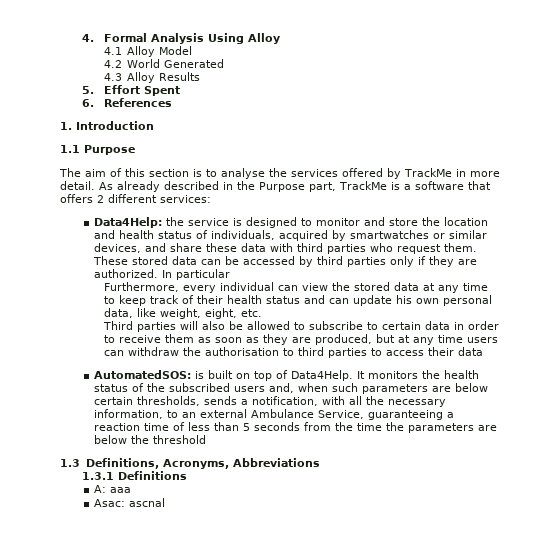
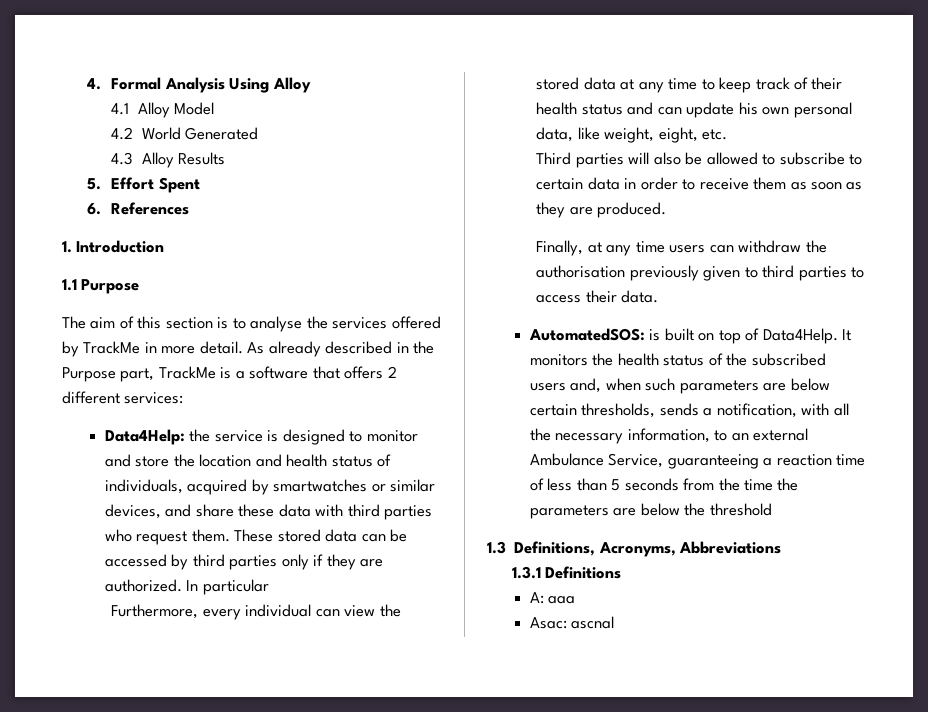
- Third parties will also be allowed to subscribe to certain data in order to receive them as soon as they are produced, but at any time users can withdraw the authorisation to third parties to access their data
+ Third parties will also be allowed to subscribe to certain data in order to receive them as soon as they are produced.
+ Finally, at any time users can withdraw the authorisation previously given to third parties to access their data.

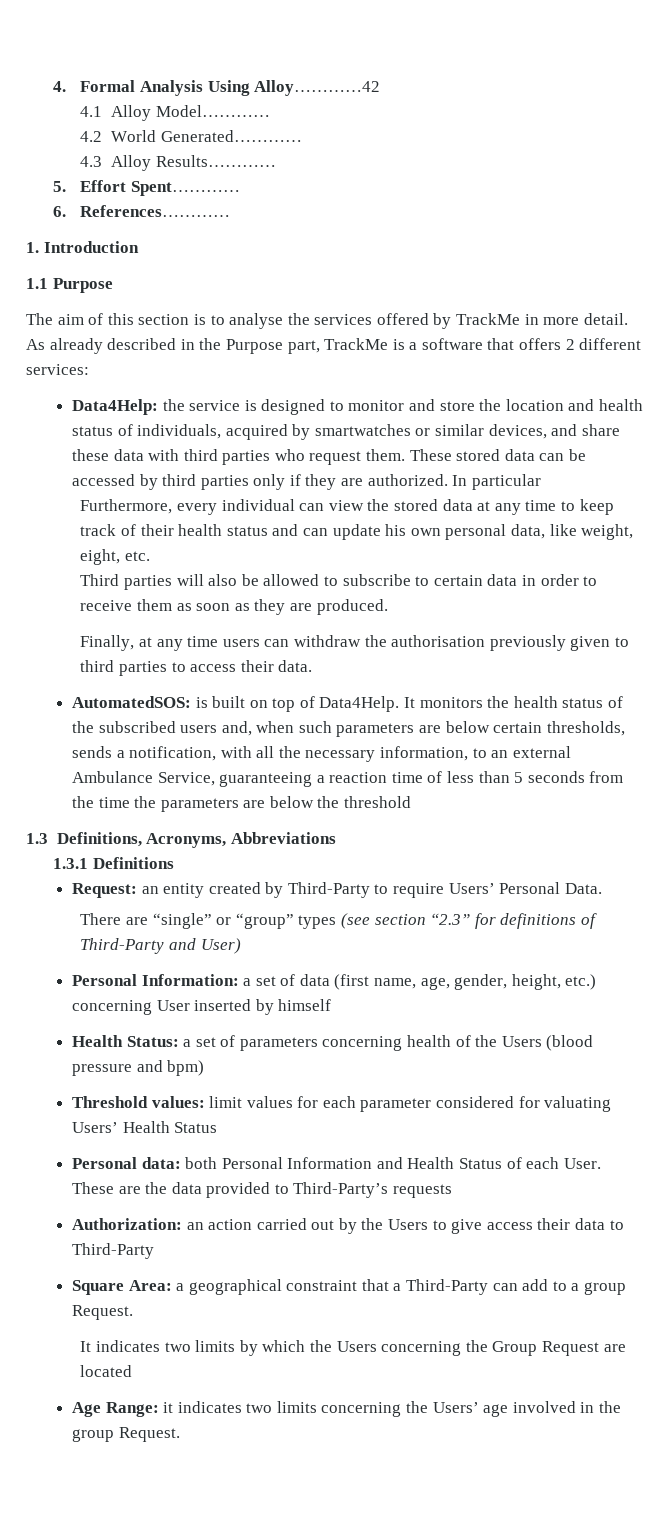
- 4. Formal Analysis Using Alloy
+ 4. Formal Analysis Using Alloy…………42
- 4.1 Alloy Model
+ 4.1 Alloy Model…………
- 4.2 World Generated
+ 4.2 World Generated…………
- 4.3 Alloy Results
+ 4.3 Alloy Results…………
- 5. Effort Spent
+ 5. Effort Spent…………
- 6. References
+ 6. References…………
- A: aaa
- Asac: ascnal
+ Request: an entity created by Third-Party to require Users’ Personal Data.
+ There are “single” or “group” types (see section “2.3” for definitions of Third-Party and User)
+ Personal Information: a set of data (first name, age, gender, height, etc.) concerning User inserted by himself
+ Health Status: a set of parameters concerning health of the Users (blood pressure and bpm)
+ Threshold values: limit values for each parameter considered for valuating Users’ Health Status
+ Personal data: both Personal Information and Health Status of each User. These are the data provided to Third-Party’s requests
+ Authorization: an action carried out by the Users to give access their data to Third-Party
+ Square Area: a geographical constraint that a Third-Party can add to a group Request.
+ It indicates two limits by which the Users concerning the Group Request are located
+ Age Range: it indicates two limits concerning the Users’ age involved in the group Request.

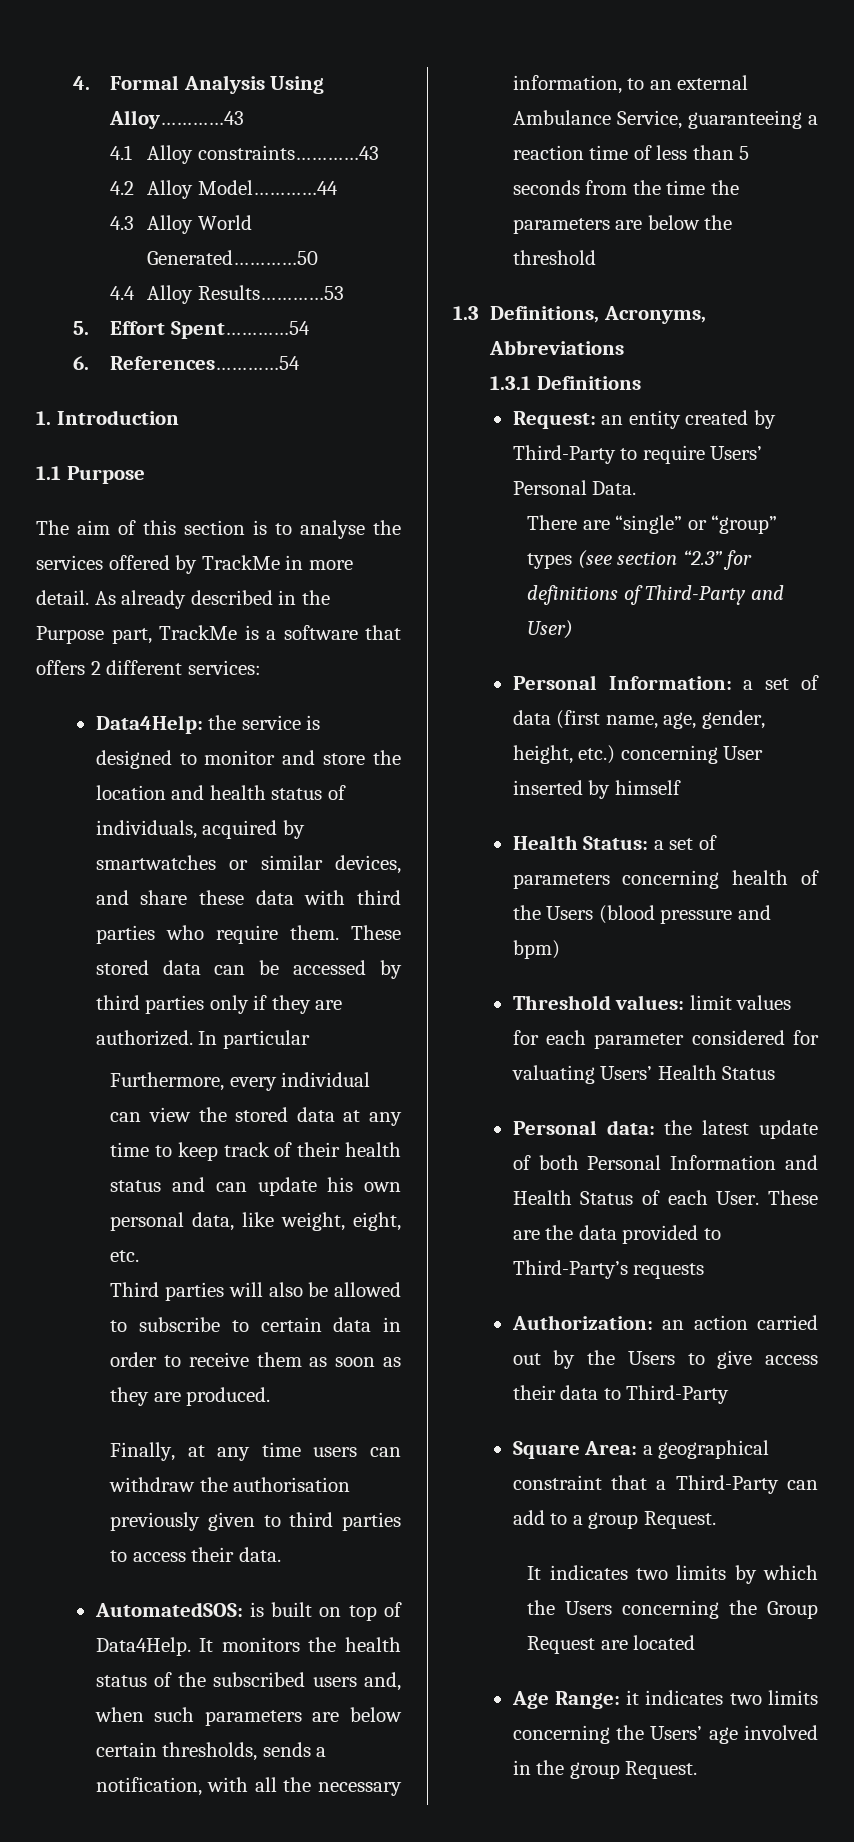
- 4. Formal Analysis Using Alloy…………42
+ 4. Formal Analysis Using Alloy…………43
- 4.1 Alloy Model…………
- 4.2 World Generated…………
- 4.3 Alloy Results…………
+ 4.1 Alloy constraints…………43
+ 4.2 Alloy Model…………44
+ 4.3 Alloy World Generated…………50
+ 4.4 Alloy Results…………53
- 5. Effort Spent…………
+ 5. Effort Spent…………54
- 6. References…………
+ 6. References…………54
- Data4Help: the service is designed to monitor and store the location and health status of individuals, acquired by smartwatches or similar devices, and share these data with third parties who request them.
+ Data4Help: the service is designed to monitor and store the location and health status of individuals, acquired by smartwatches or similar devices, and share these data with third parties who require them.
- Personal data: both Personal Information and Health Status of each User.
+ Personal data: the latest update of both Personal Information and Health Status of each User.

